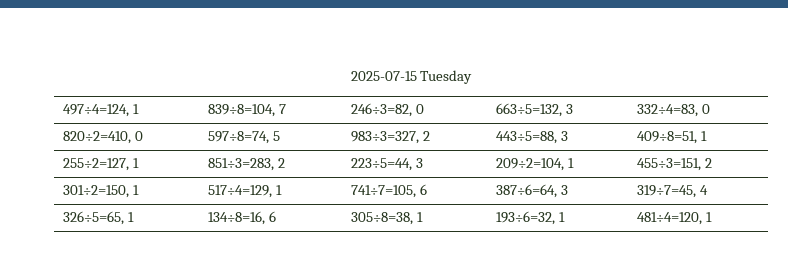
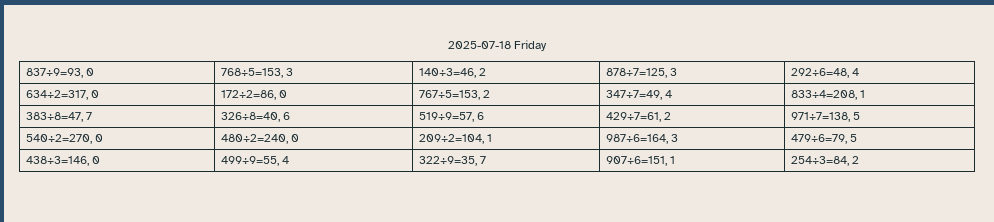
- 2025-07-15 Tuesday
- 497÷4=124, 1 | 839÷8=104, 7 | 246÷3=82, 0 | 663÷5=132, 3 | 332÷4=83, 0
- 820÷2=410, 0 | 597÷8=74, 5 | 983÷3=327, 2 | 443÷5=88, 3 | 409÷8=51, 1
- 255÷2=127, 1 | 851÷3=283, 2 | 223÷5=44, 3 | 209÷2=104, 1 | 455÷3=151, 2
- 301÷2=150, 1 | 517÷4=129, 1 | 741÷7=105, 6 | 387÷6=64, 3 | 319÷7=45, 4
- 326÷5=65, 1 | 134÷8=16, 6 | 305÷8=38, 1 | 193÷6=32, 1 | 481÷4=120, 1
+ 2025-07-18 Friday
+ 837÷9=93, 0 | 768÷5=153, 3 | 140÷3=46, 2 | 878÷7=125, 3 | 292÷6=48, 4
+ 634÷2=317, 0 | 172÷2=86, 0 | 767÷5=153, 2 | 347÷7=49, 4 | 833÷4=208, 1
+ 383÷8=47, 7 | 326÷8=40, 6 | 519÷9=57, 6 | 429÷7=61, 2 | 971÷7=138, 5
+ 540÷2=270, 0 | 480÷2=240, 0 | 209÷2=104, 1 | 987÷6=164, 3 | 479÷6=79, 5
+ 438÷3=146, 0 | 499÷9=55, 4 | 322÷9=35, 7 | 907÷6=151, 1 | 254÷3=84, 2

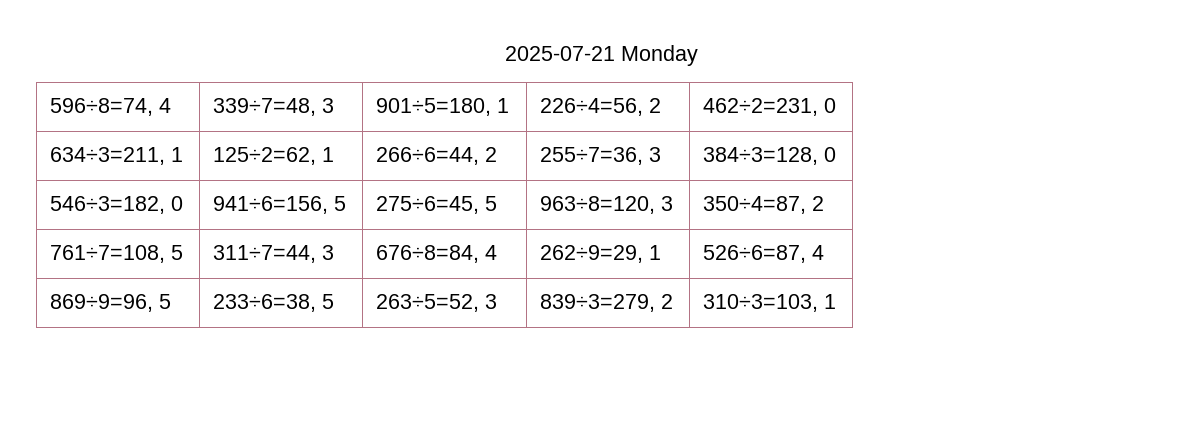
- 2025-07-18 Friday
- 837÷9=93, 0 | 768÷5=153, 3 | 140÷3=46, 2 | 878÷7=125, 3 | 292÷6=48, 4
- 634÷2=317, 0 | 172÷2=86, 0 | 767÷5=153, 2 | 347÷7=49, 4 | 833÷4=208, 1
- 383÷8=47, 7 | 326÷8=40, 6 | 519÷9=57, 6 | 429÷7=61, 2 | 971÷7=138, 5
- 540÷2=270, 0 | 480÷2=240, 0 | 209÷2=104, 1 | 987÷6=164, 3 | 479÷6=79, 5
- 438÷3=146, 0 | 499÷9=55, 4 | 322÷9=35, 7 | 907÷6=151, 1 | 254÷3=84, 2
+ 2025-07-21 Monday
+ 596÷8=74, 4 | 339÷7=48, 3 | 901÷5=180, 1 | 226÷4=56, 2 | 462÷2=231, 0
+ 634÷3=211, 1 | 125÷2=62, 1 | 266÷6=44, 2 | 255÷7=36, 3 | 384÷3=128, 0
+ 546÷3=182, 0 | 941÷6=156, 5 | 275÷6=45, 5 | 963÷8=120, 3 | 350÷4=87, 2
+ 761÷7=108, 5 | 311÷7=44, 3 | 676÷8=84, 4 | 262÷9=29, 1 | 526÷6=87, 4
+ 869÷9=96, 5 | 233÷6=38, 5 | 263÷5=52, 3 | 839÷3=279, 2 | 310÷3=103, 1

